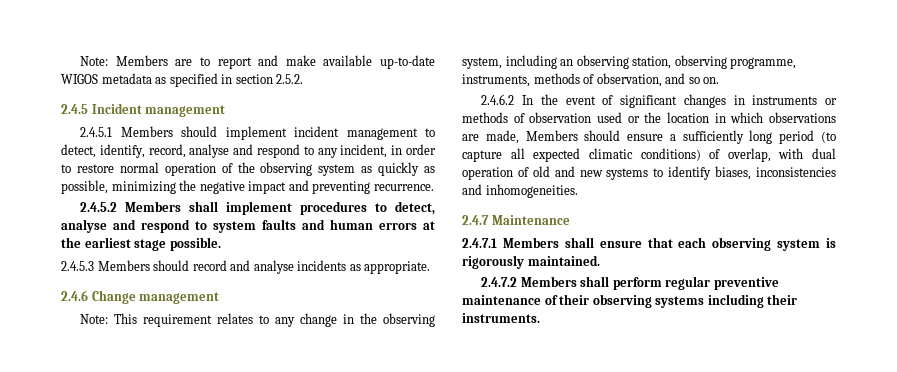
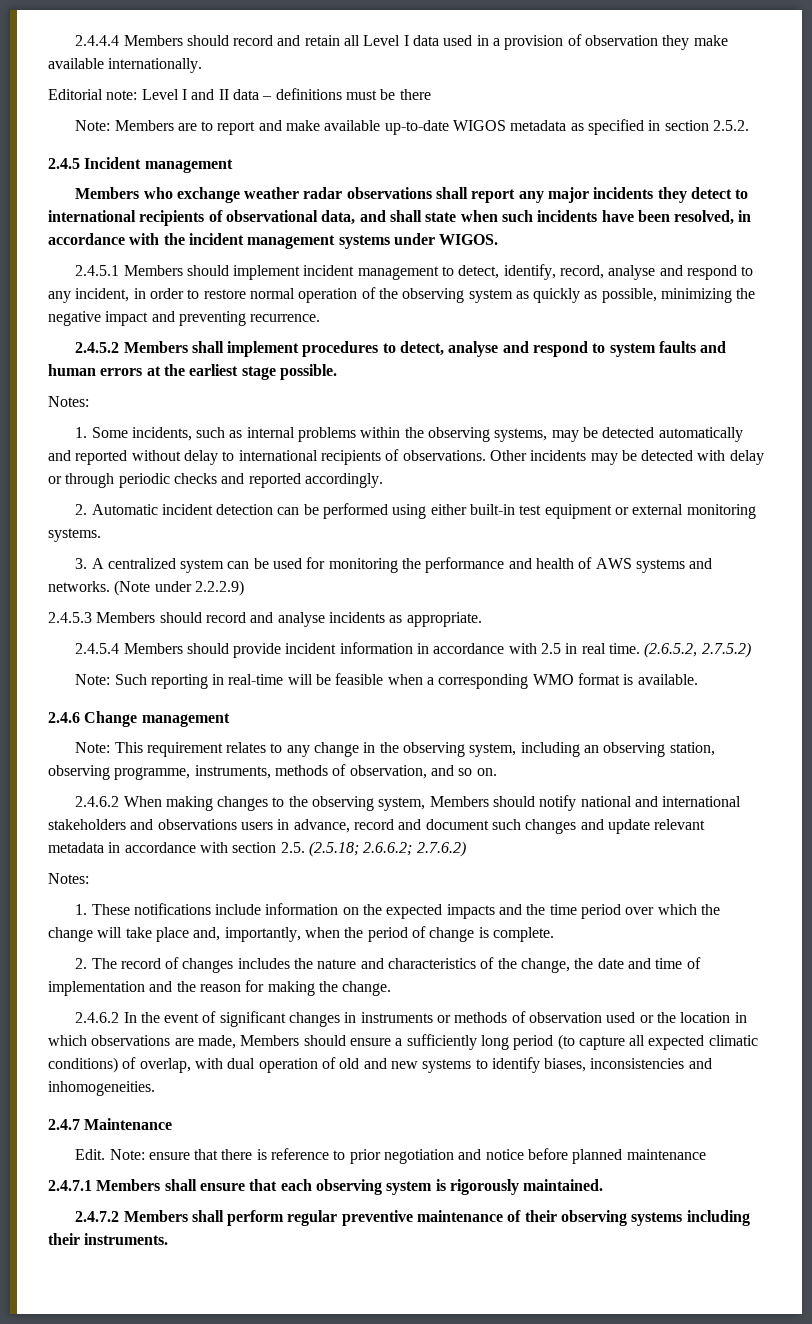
+ 2.4.4.4 Members should record and retain all Level I data used in a provision of observation they make available internationally.
+ Editorial note: Level I and II data – definitions must be there
+ Members who exchange weather radar observations shall report any major incidents they detect to international recipients of observational data, and shall state when such incidents have been resolved, in accordance with the incident management systems under WIGOS.
  2.4.5.2 Members shall implement procedures to detect, analyse and respond to system faults and human errors at the earliest stage possible.
+ Notes:
+ 1. Some incidents, such as internal problems within the observing systems, may be detected automatically and reported without delay to international recipients of observations. Other incidents may be detected with delay or through periodic checks and reported accordingly.
+ 2. Automatic incident detection can be performed using either built-in test equipment or external monitoring systems.
+ 3. A centralized system can be used for monitoring the performance and health of AWS systems and networks. (Note under 2.2.2.9)
+ 2.4.5.4 Members should provide incident information in accordance with 2.5 in real time. (2.6.5.2, 2.7.5.2)
+ Note: Such reporting in real-time will be feasible when a corresponding WMO format is available.
+ 2.4.6.2 When making changes to the observing system, Members should notify national and international stakeholders and observations users in advance, record and document such changes and update relevant metadata in accordance with section 2.5. (2.5.18; 2.6.6.2; 2.7.6.2)
+ Notes:
+ 1. These notifications include information on the expected impacts and the time period over which the change will take place and, importantly, when the period of change is complete.
+ 2. The record of changes includes the nature and characteristics of the change, the date and time of implementation and the reason for making the change.
+ Edit. Note: ensure that there is reference to prior negotiation and notice before planned maintenance

